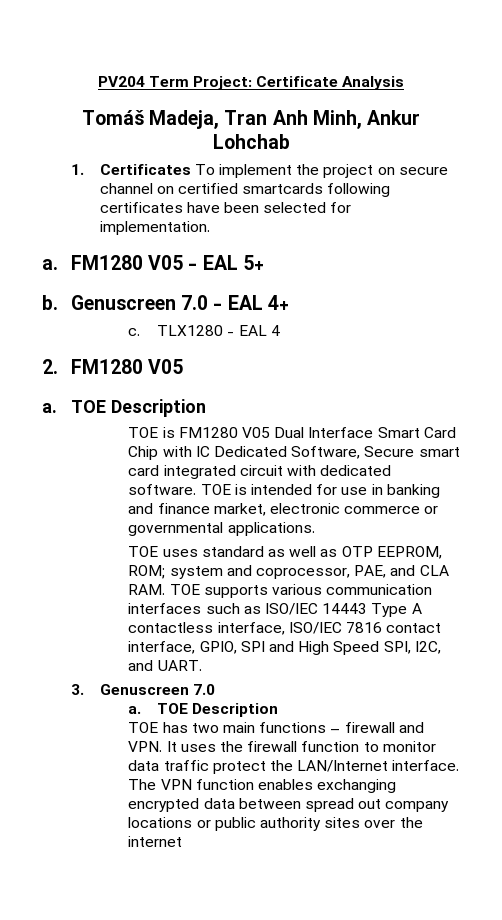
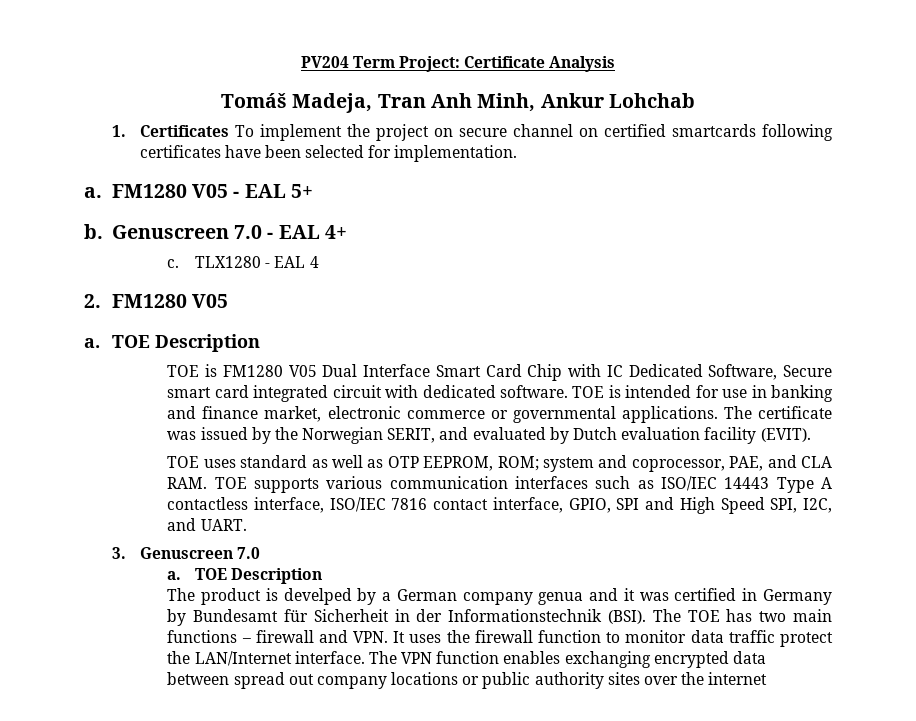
+ The certificate was issued by the Norwegian SERIT, and evaluated by Dutch evaluation facility (EVIT).
- TOE has two main functions – firewall and VPN. It uses the firewall function to monitor data traffic protect the LAN/Internet interface.
+ The product is develped by a German company genua and it was certified in Germany by Bundesamt für Sicherheit in der Informationstechnik (BSI). The TOE has two main functions – firewall and VPN. It uses the firewall function to monitor data traffic protect the LAN/Internet interface.

